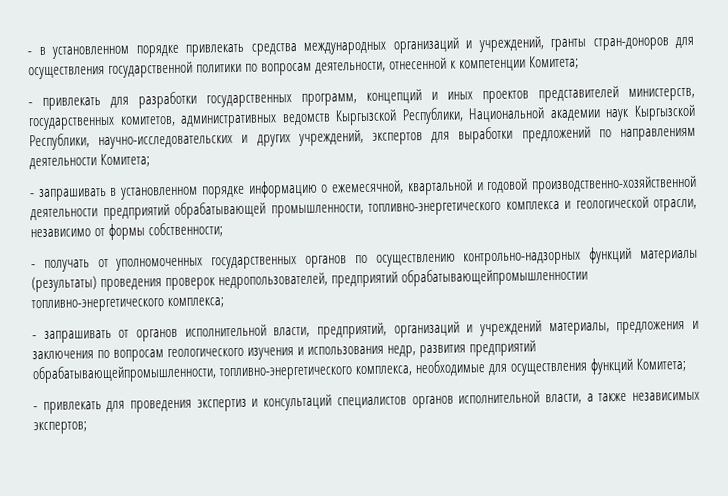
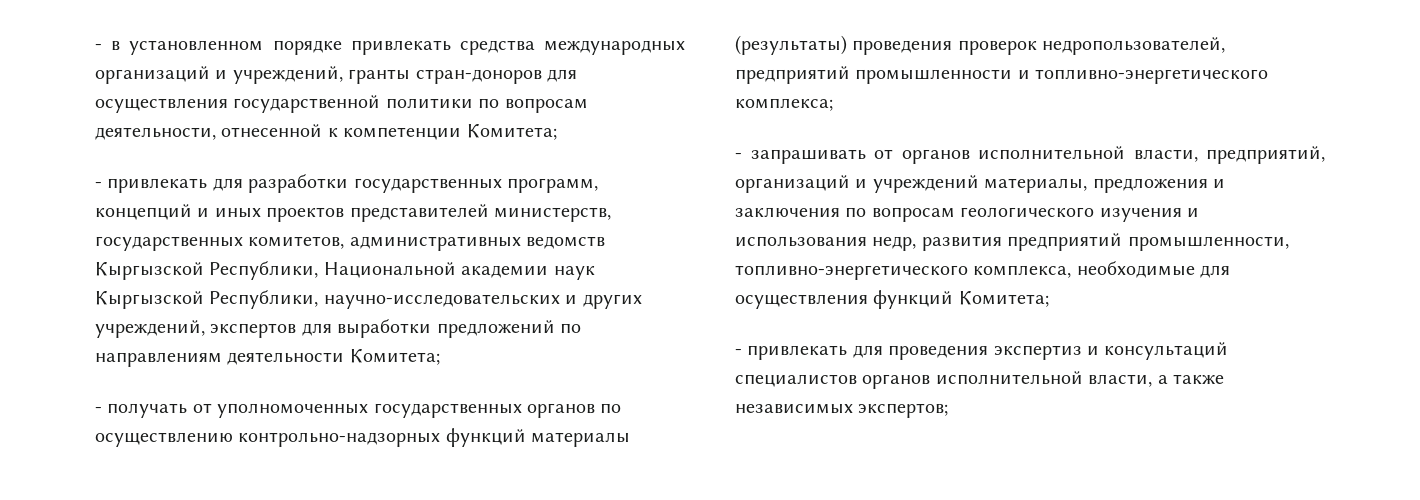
- - запрашивать в установленном порядке информацию о ежемесячной, квартальной и годовой производственно-хозяйственной деятельности предприятий обрабатывающей промышленности, топливно-энергетического комплекса и геологической отрасли, независимо от формы собственности;
- - получать от уполномоченных государственных органов по осуществлению контрольно-надзорных функций материалы (результаты) проведения проверок недропользователей, предприятий обрабатывающейпромышленностии топливно-энергетического комплекса;
+ - получать от уполномоченных государственных органов по осуществлению контрольно-надзорных функций материалы (результаты) проведения проверок недропользователей, предприятий промышленности и топливно-энергетического комплекса;
- - запрашивать от органов исполнительной власти, предприятий, организаций и учреждений материалы, предложения и заключения по вопросам геологического изучения и использования недр, развития предприятий обрабатывающейпромышленности, топливно-энергетического комплекса, необходимые для осуществления функций Комитета;
+ - запрашивать от органов исполнительной власти, предприятий, организаций и учреждений материалы, предложения и заключения по вопросам геологического изучения и использования недр, развития предприятий промышленности, топливно-энергетического комплекса, необходимые для осуществления функций Комитета;

